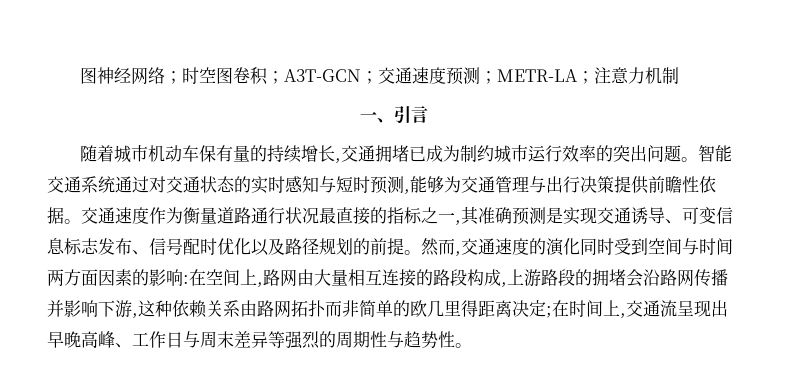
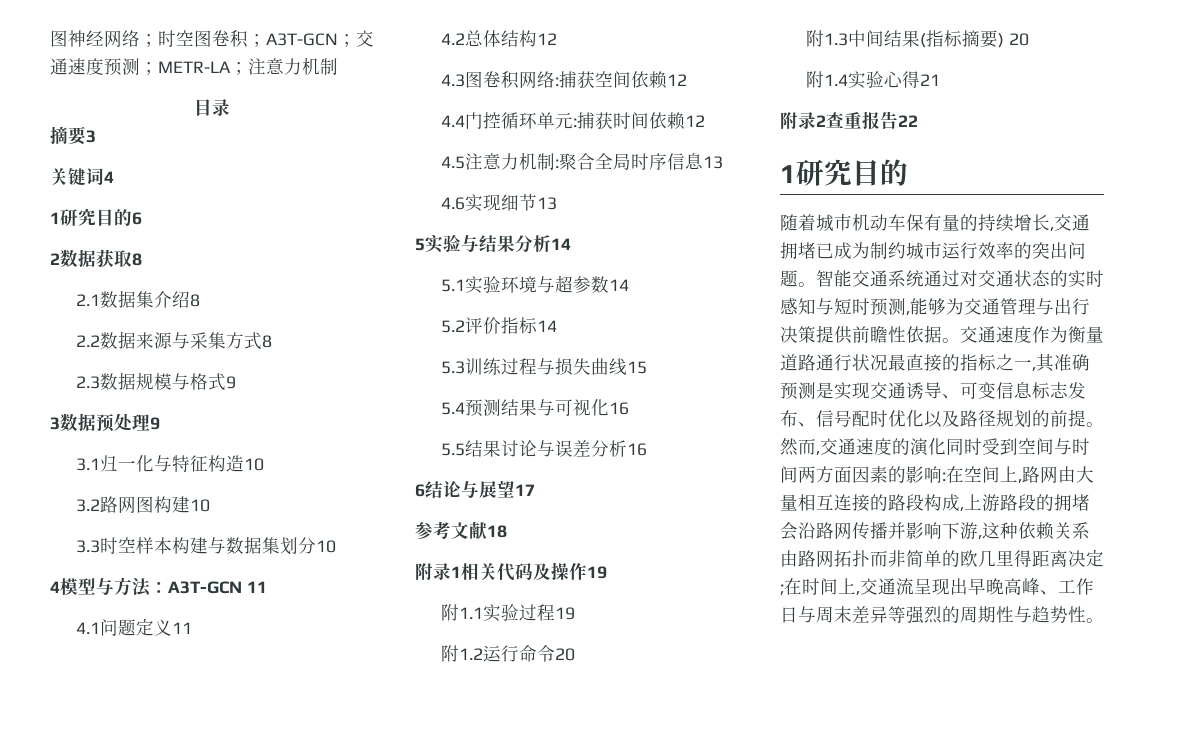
- 一、引言
+ 目录
+ 摘要3
+ 关键词4
+ 1研究目的6
+ 2数据获取8
+ 2.1数据集介绍8
+ 2.2数据来源与采集方式8
+ 2.3数据规模与格式9
+ 3数据预处理9
+ 3.1归一化与特征构造10
+ 3.2路网图构建10
+ 3.3时空样本构建与数据集划分10
+ 4模型与方法：A3T-GCN 11
+ 4.1问题定义11
+ 4.2总体结构12
+ 4.3图卷积网络:捕获空间依赖12
+ 4.4门控循环单元:捕获时间依赖12
+ 4.5注意力机制:聚合全局时序信息13
+ 4.6实现细节13
+ 5实验与结果分析14
+ 5.1实验环境与超参数14
+ 5.2评价指标14
+ 5.3训练过程与损失曲线15
+ 5.4预测结果与可视化16
+ 5.5结果讨论与误差分析16
+ 6结论与展望17
+ 参考文献18
+ 附录1相关代码及操作19
+ 附1.1实验过程19
+ 附1.2运行命令20
+ 附1.3中间结果(指标摘要) 20
+ 附1.4实验心得21
+ 附录2查重报告22
+ 1研究目的

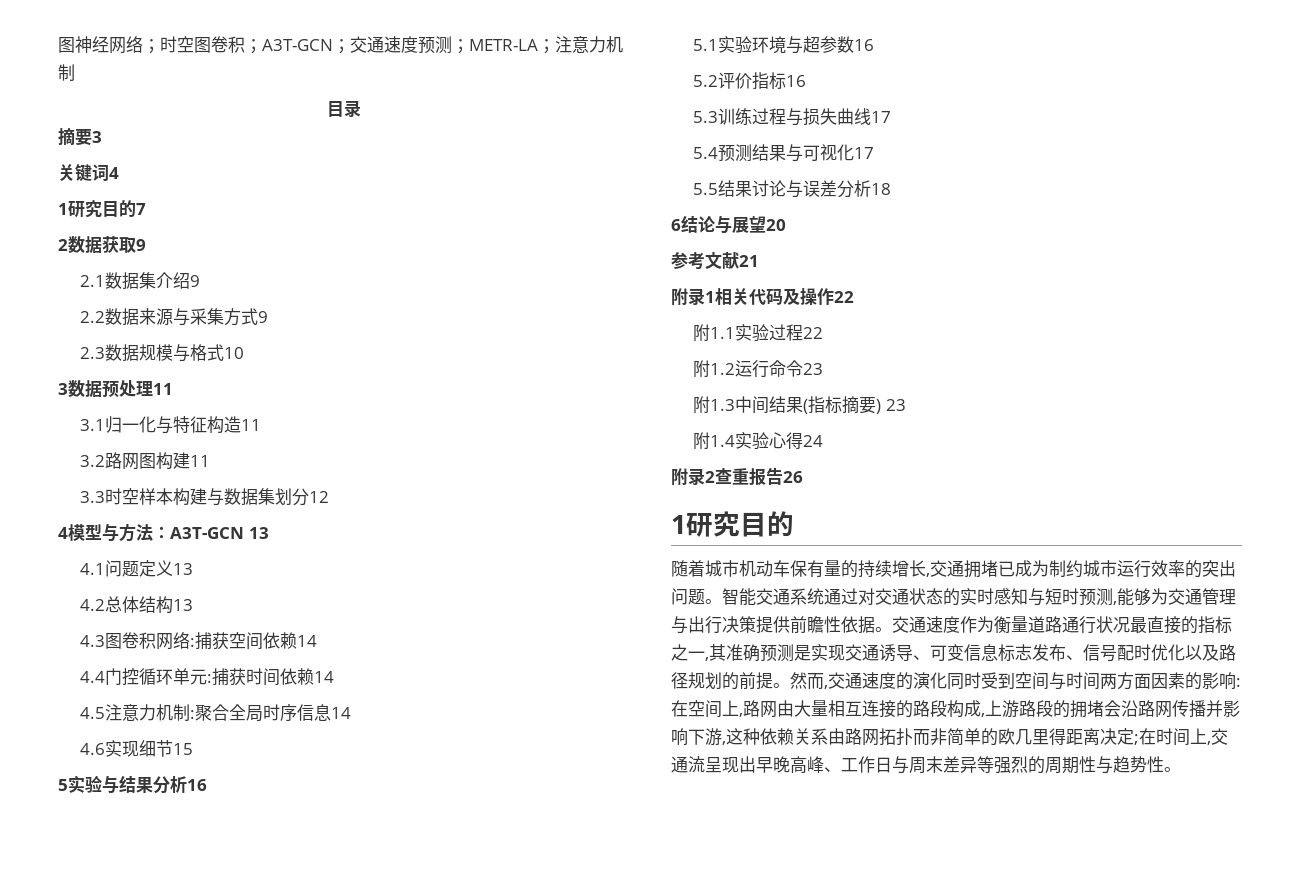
- 1研究目的6
+ 1研究目的7
- 2数据获取8
+ 2数据获取9
- 2.1数据集介绍8
+ 2.1数据集介绍9
- 2.2数据来源与采集方式8
+ 2.2数据来源与采集方式9
- 2.3数据规模与格式9
+ 2.3数据规模与格式10
- 3数据预处理9
+ 3数据预处理11
- 3.1归一化与特征构造10
+ 3.1归一化与特征构造11
- 3.2路网图构建10
+ 3.2路网图构建11
- 3.3时空样本构建与数据集划分10
+ 3.3时空样本构建与数据集划分12
- 4模型与方法：A3T-GCN 11
+ 4模型与方法：A3T-GCN 13
- 4.1问题定义11
+ 4.1问题定义13
- 4.2总体结构12
+ 4.2总体结构13
- 4.3图卷积网络:捕获空间依赖12
+ 4.3图卷积网络:捕获空间依赖14
- 4.4门控循环单元:捕获时间依赖12
+ 4.4门控循环单元:捕获时间依赖14
- 4.5注意力机制:聚合全局时序信息13
+ 4.5注意力机制:聚合全局时序信息14
- 4.6实现细节13
+ 4.6实现细节15
- 5实验与结果分析14
+ 5实验与结果分析16
- 5.1实验环境与超参数14
+ 5.1实验环境与超参数16
- 5.2评价指标14
+ 5.2评价指标16
- 5.3训练过程与损失曲线15
+ 5.3训练过程与损失曲线17
- 5.4预测结果与可视化16
+ 5.4预测结果与可视化17
- 5.5结果讨论与误差分析16
+ 5.5结果讨论与误差分析18
- 6结论与展望17
+ 6结论与展望20
- 参考文献18
+ 参考文献21
- 附录1相关代码及操作19
+ 附录1相关代码及操作22
- 附1.1实验过程19
+ 附1.1实验过程22
- 附1.2运行命令20
+ 附1.2运行命令23
- 附1.3中间结果(指标摘要) 20
+ 附1.3中间结果(指标摘要) 23
- 附1.4实验心得21
+ 附1.4实验心得24
- 附录2查重报告22
+ 附录2查重报告26

